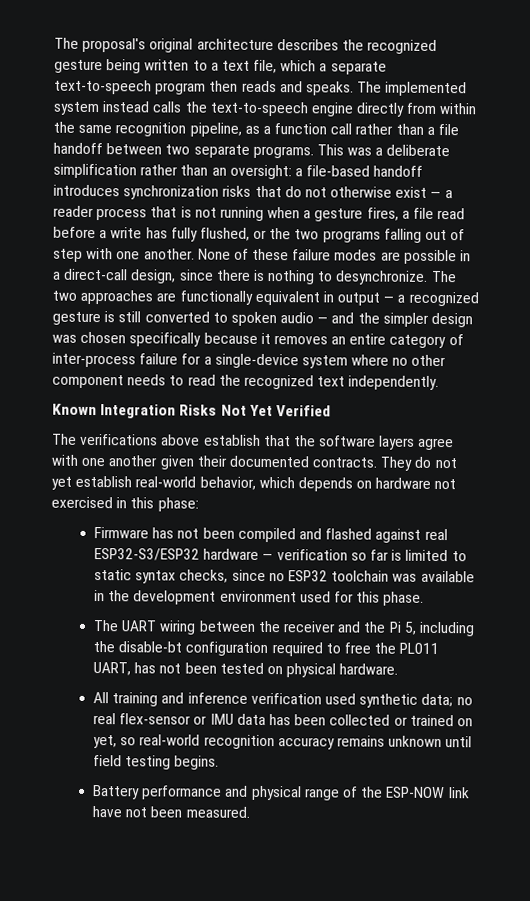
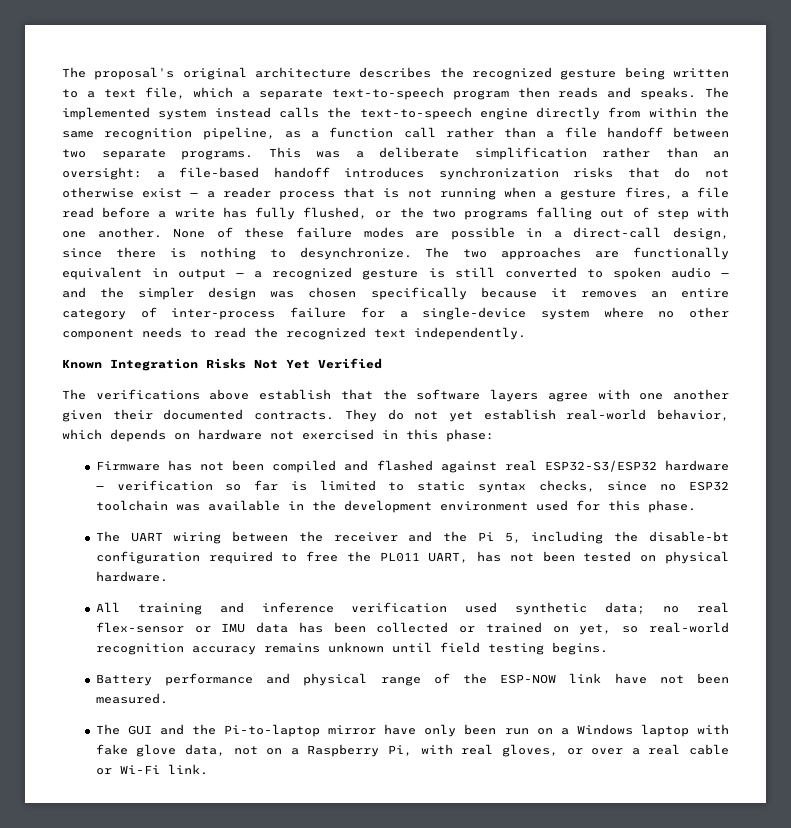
+ The GUI and the Pi-to-laptop mirror have only been run on a Windows laptop with fake glove data, not on a Raspberry Pi, with real gloves, or over a real cable or Wi-Fi link.

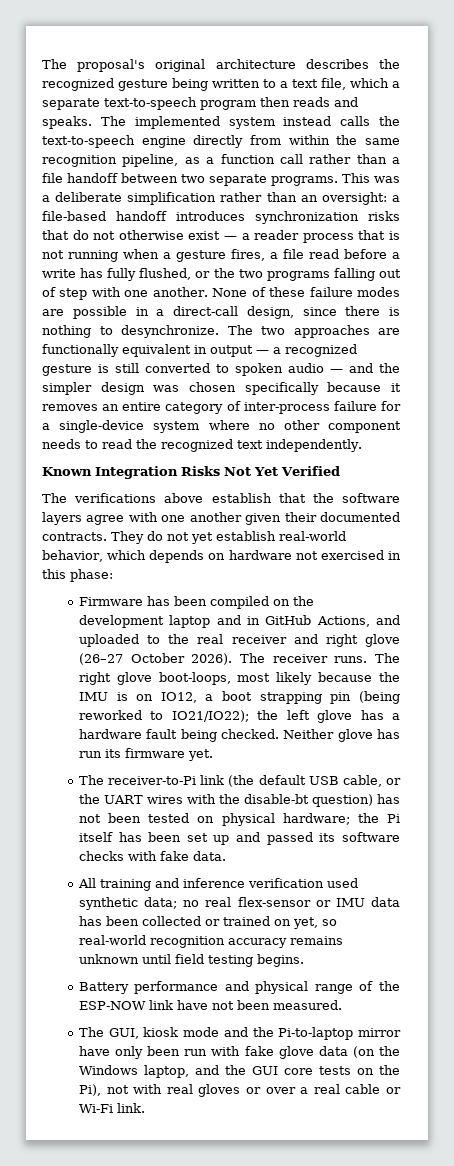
- Firmware has not been compiled and flashed against real ESP32-S3/ESP32 hardware — verification so far is limited to static syntax checks, since no ESP32 toolchain was available in the development environment used for this phase.
- The UART wiring between the receiver and the Pi 5, including the disable-bt configuration required to free the PL011 UART, has not been tested on physical hardware.
+ Firmware has been compiled on the development laptop and in GitHub Actions, and uploaded to the real receiver and right glove (26–27 October 2026). The receiver runs. The right glove boot-loops, most likely because the IMU is on IO12, a boot strapping pin (being reworked to IO21/IO22); the left glove has a hardware fault being checked. Neither glove has run its firmware yet.
+ The receiver-to-Pi link (the default USB cable, or the UART wires with the disable-bt question) has not been tested on physical hardware; the Pi itself has been set up and passed its software checks with fake data.
- The GUI and the Pi-to-laptop mirror have only been run on a Windows laptop with fake glove data, not on a Raspberry Pi, with real gloves, or over a real cable or Wi-Fi link.
+ The GUI, kiosk mode and the Pi-to-laptop mirror have only been run with fake glove data (on the Windows laptop, and the GUI core tests on the Pi), not with real gloves or over a real cable or Wi-Fi link.

